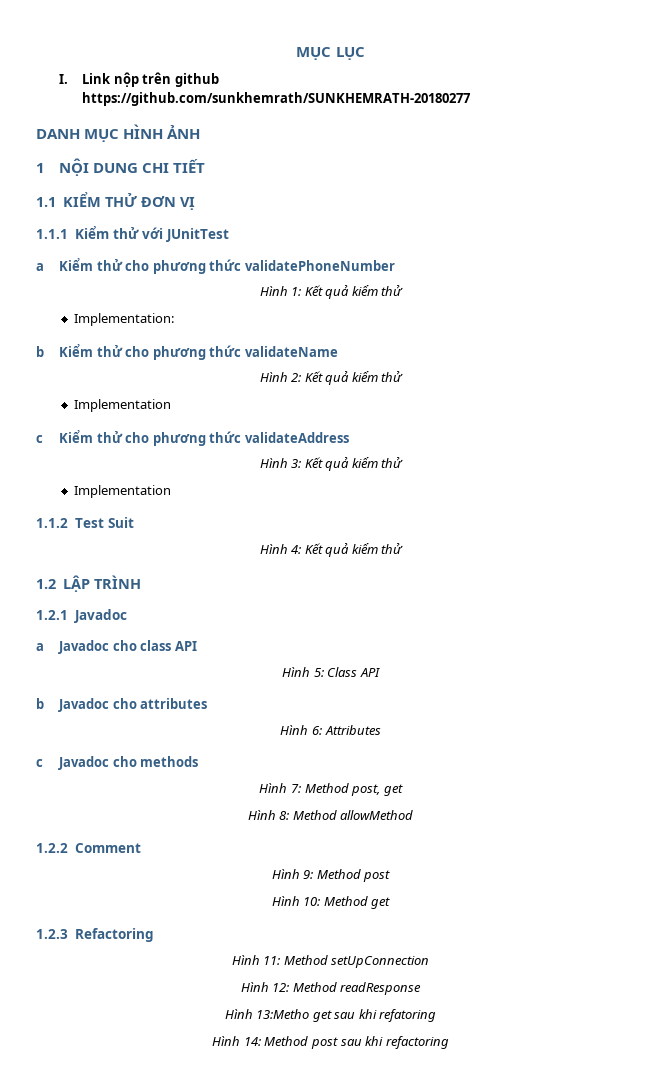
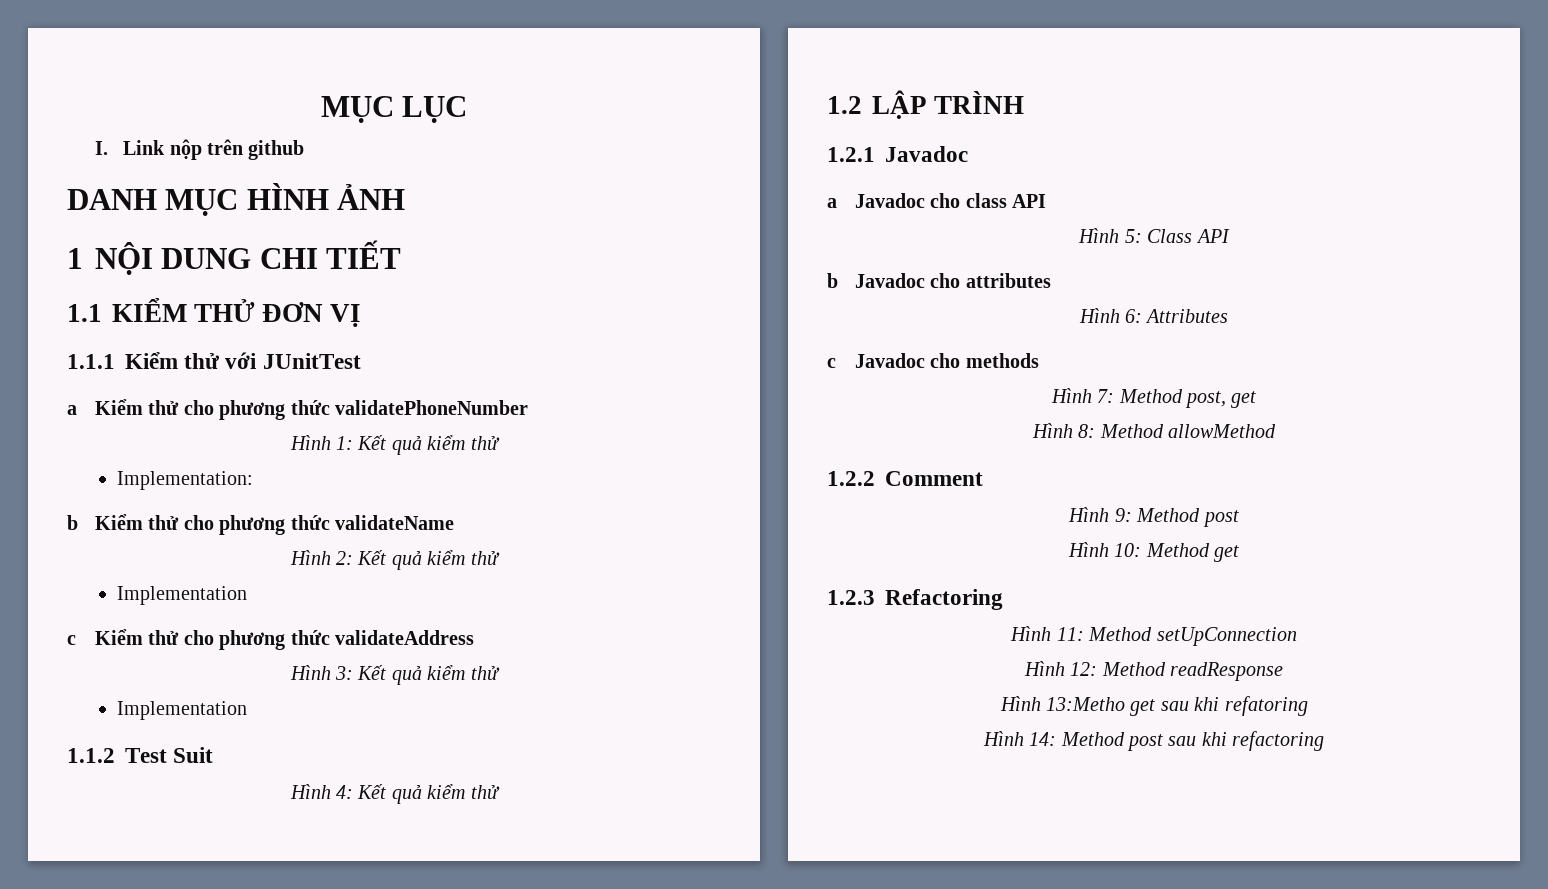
- https://github.com/sunkhemrath/SUNKHEMRATH-20180277

